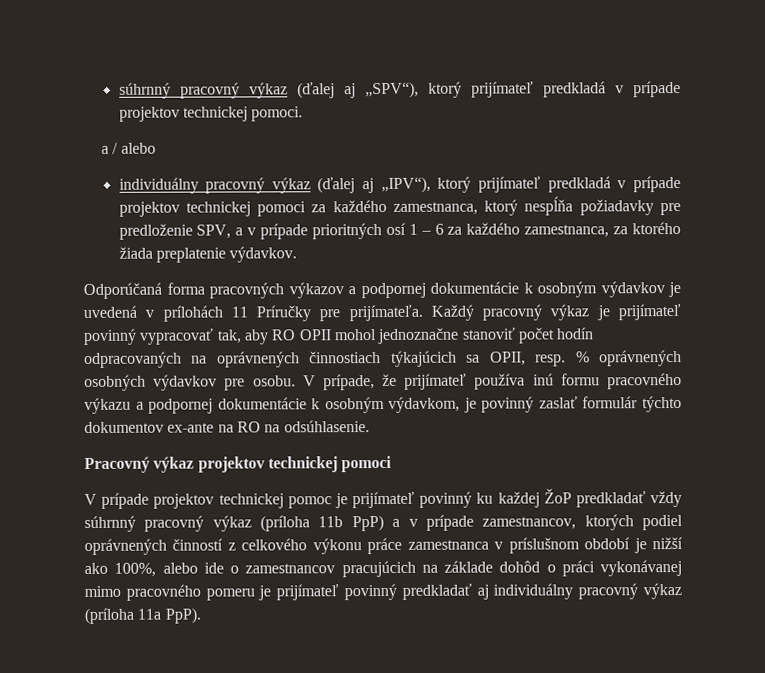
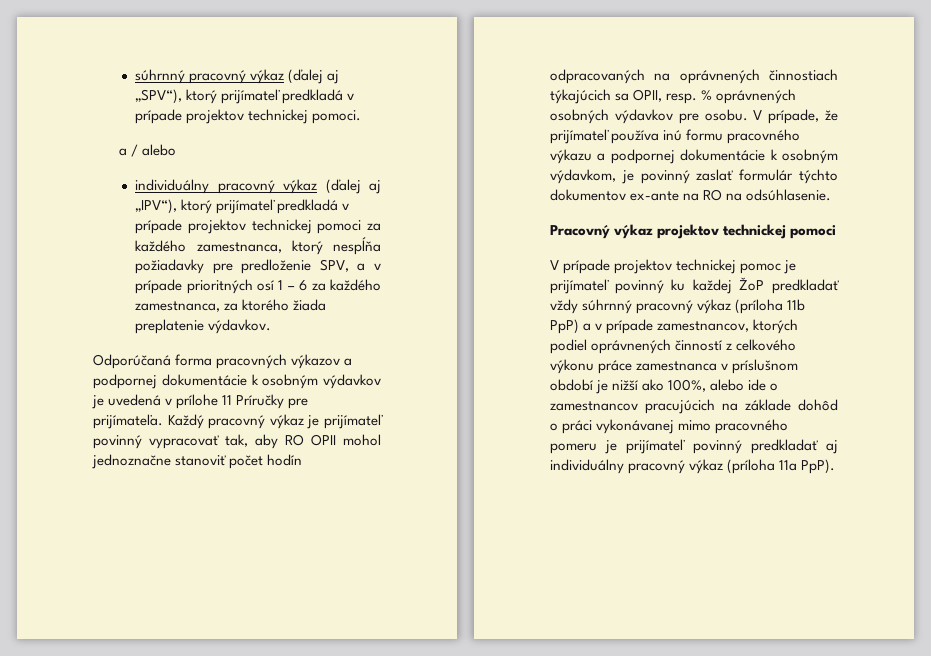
- Odporúčaná forma pracovných výkazov a podpornej dokumentácie k osobným výdavkov je uvedená v prílohách 11 Príručky pre prijímateľa.
+ Odporúčaná forma pracovných výkazov a podpornej dokumentácie k osobným výdavkov je uvedená v prílohe 11 Príručky pre prijímateľa.

